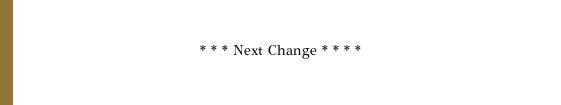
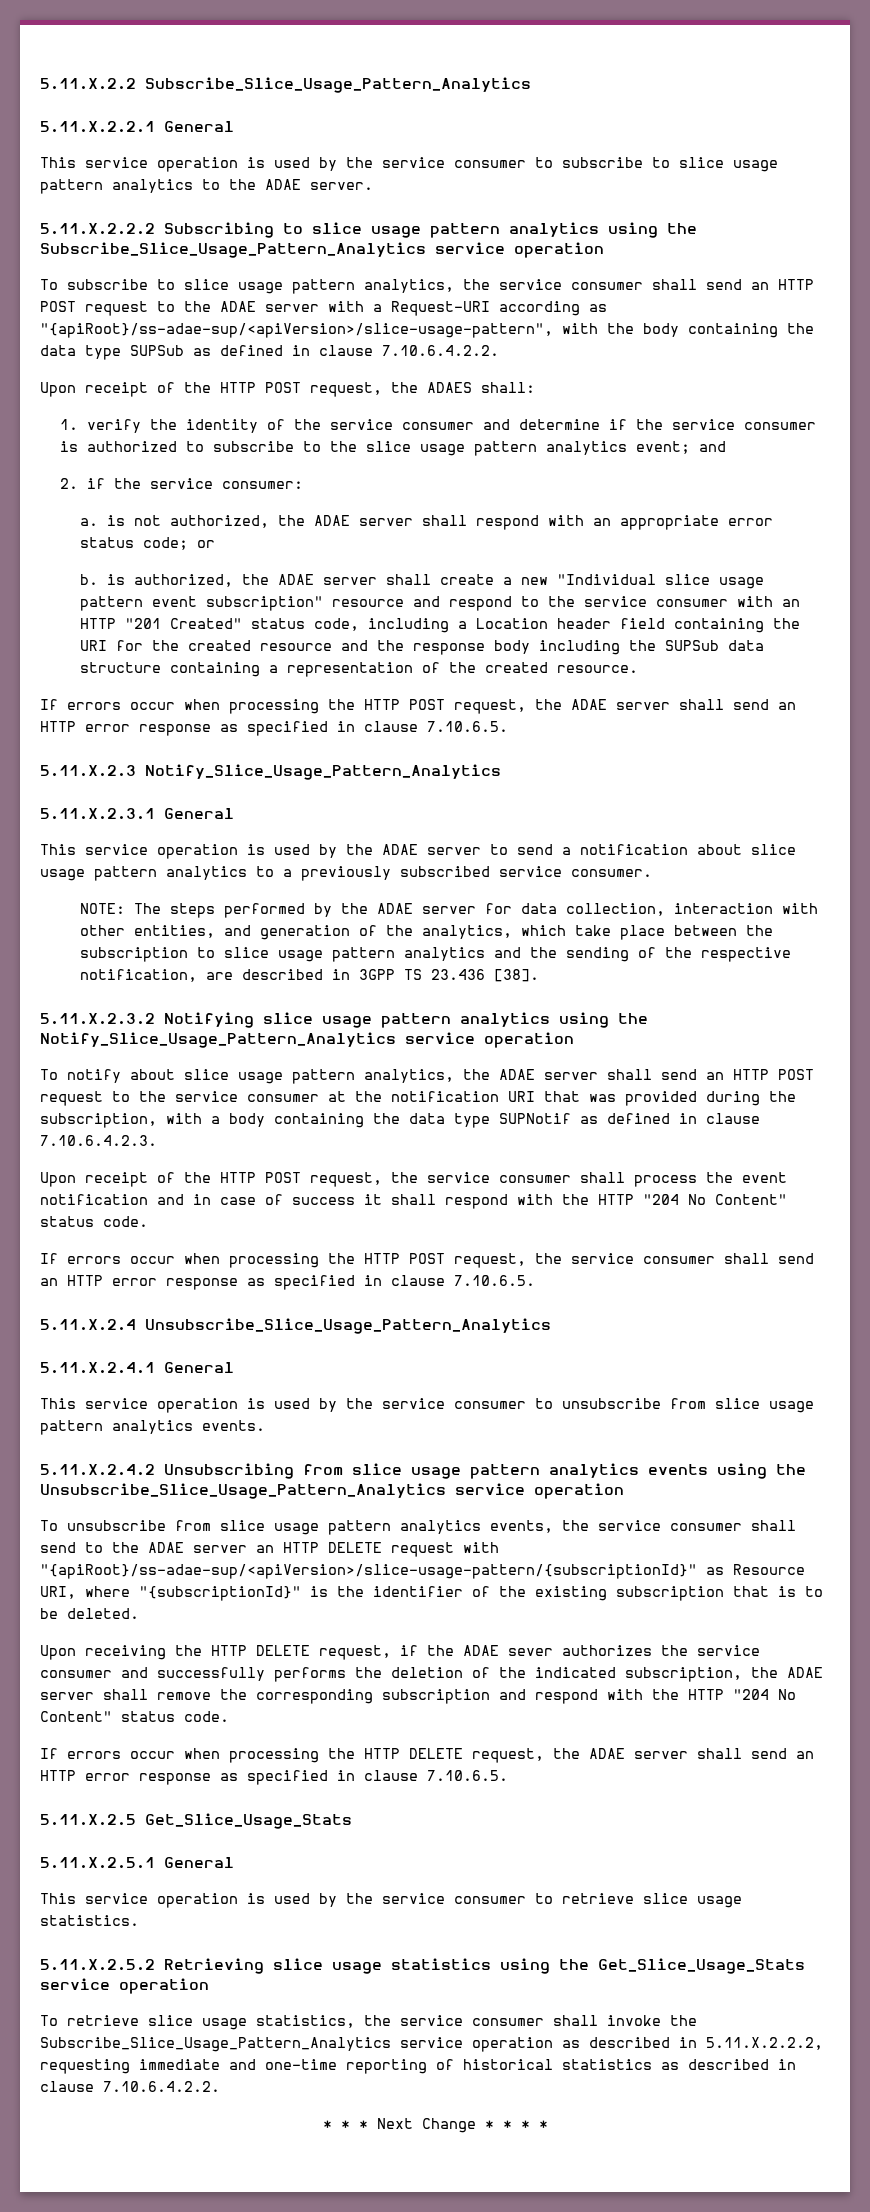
+ 5.11.X.2.2 Subscribe_Slice_Usage_Pattern_Analytics
+ 5.11.X.2.2.1 General
+ This service operation is used by the service consumer to subscribe to slice usage pattern analytics to the ADAE server.
+ 5.11.X.2.2.2 Subscribing to slice usage pattern analytics using the Subscribe_Slice_Usage_Pattern_Analytics service operation
+ To subscribe to slice usage pattern analytics, the service consumer shall send an HTTP POST request to the ADAE server with a Request-URI according as "{apiRoot}/ss-adae-sup/<apiVersion>/slice-usage-pattern", with the body containing the data type SUPSub as defined in clause 7.10.6.4.2.2.
+ Upon receipt of the HTTP POST request, the ADAES shall:
+ 1. verify the identity of the service consumer and determine if the service consumer is authorized to subscribe to the slice usage pattern analytics event; and
+ 2. if the service consumer:
+ a. is not authorized, the ADAE server shall respond with an appropriate error status code; or
+ b. is authorized, the ADAE server shall create a new "Individual slice usage pattern event subscription" resource and respond to the service consumer with an HTTP "201 Created" status code, including a Location header field containing the URI for the created resource and the response body including the SUPSub data structure containing a representation of the created resource.
+ If errors occur when processing the HTTP POST request, the ADAE server shall send an HTTP error response as specified in clause 7.10.6.5.
+ 5.11.X.2.3 Notify_Slice_Usage_Pattern_Analytics
+ 5.11.X.2.3.1 General
+ This service operation is used by the ADAE server to send a notification about slice usage pattern analytics to a previously subscribed service consumer.
+ NOTE: The steps performed by the ADAE server for data collection, interaction with other entities, and generation of the analytics, which take place between the subscription to slice usage pattern analytics and the sending of the respective notification, are described in 3GPP TS 23.436 [38].
+ 5.11.X.2.3.2 Notifying slice usage pattern analytics using the Notify_Slice_Usage_Pattern_Analytics service operation
+ To notify about slice usage pattern analytics, the ADAE server shall send an HTTP POST request to the service consumer at the notification URI that was provided during the subscription, with a body containing the data type SUPNotif as defined in clause 7.10.6.4.2.3.
+ Upon receipt of the HTTP POST request, the service consumer shall process the event notification and in case of success it shall respond with the HTTP "204 No Content" status code.
+ If errors occur when processing the HTTP POST request, the service consumer shall send an HTTP error response as specified in clause 7.10.6.5.
+ 5.11.X.2.4 Unsubscribe_Slice_Usage_Pattern_Analytics
+ 5.11.X.2.4.1 General
+ This service operation is used by the service consumer to unsubscribe from slice usage pattern analytics events.
+ 5.11.X.2.4.2 Unsubscribing from slice usage pattern analytics events using the Unsubscribe_Slice_Usage_Pattern_Analytics service operation
+ To unsubscribe from slice usage pattern analytics events, the service consumer shall send to the ADAE server an HTTP DELETE request with "{apiRoot}/ss-adae-sup/<apiVersion>/slice-usage-pattern/{subscriptionId}" as Resource URI, where "{subscriptionId}" is the identifier of the existing subscription that is to be deleted.
+ Upon receiving the HTTP DELETE request, if the ADAE sever authorizes the service consumer and successfully performs the deletion of the indicated subscription, the ADAE server shall remove the corresponding subscription and respond with the HTTP "204 No Content" status code.
+ If errors occur when processing the HTTP DELETE request, the ADAE server shall send an HTTP error response as specified in clause 7.10.6.5.
+ 5.11.X.2.5 Get_Slice_Usage_Stats
+ 5.11.X.2.5.1 General
+ This service operation is used by the service consumer to retrieve slice usage statistics.
+ 5.11.X.2.5.2 Retrieving slice usage statistics using the Get_Slice_Usage_Stats service operation
+ To retrieve slice usage statistics, the service consumer shall invoke the Subscribe_Slice_Usage_Pattern_Analytics service operation as described in 5.11.X.2.2.2, requesting immediate and one-time reporting of historical statistics as described in clause 7.10.6.4.2.2.

